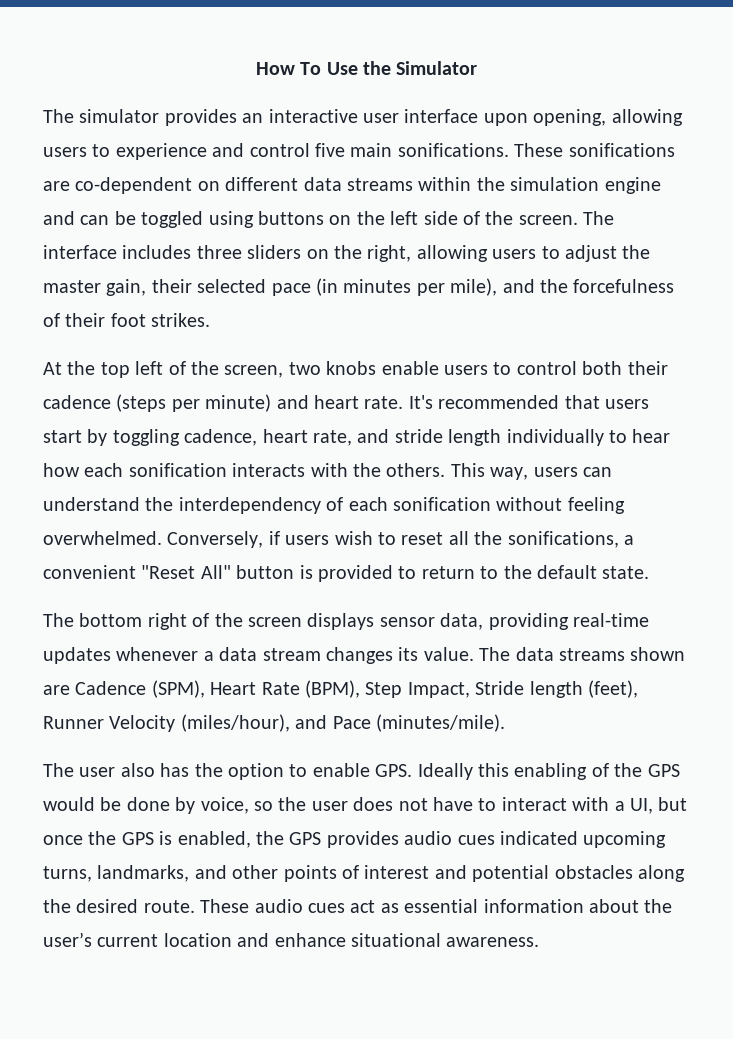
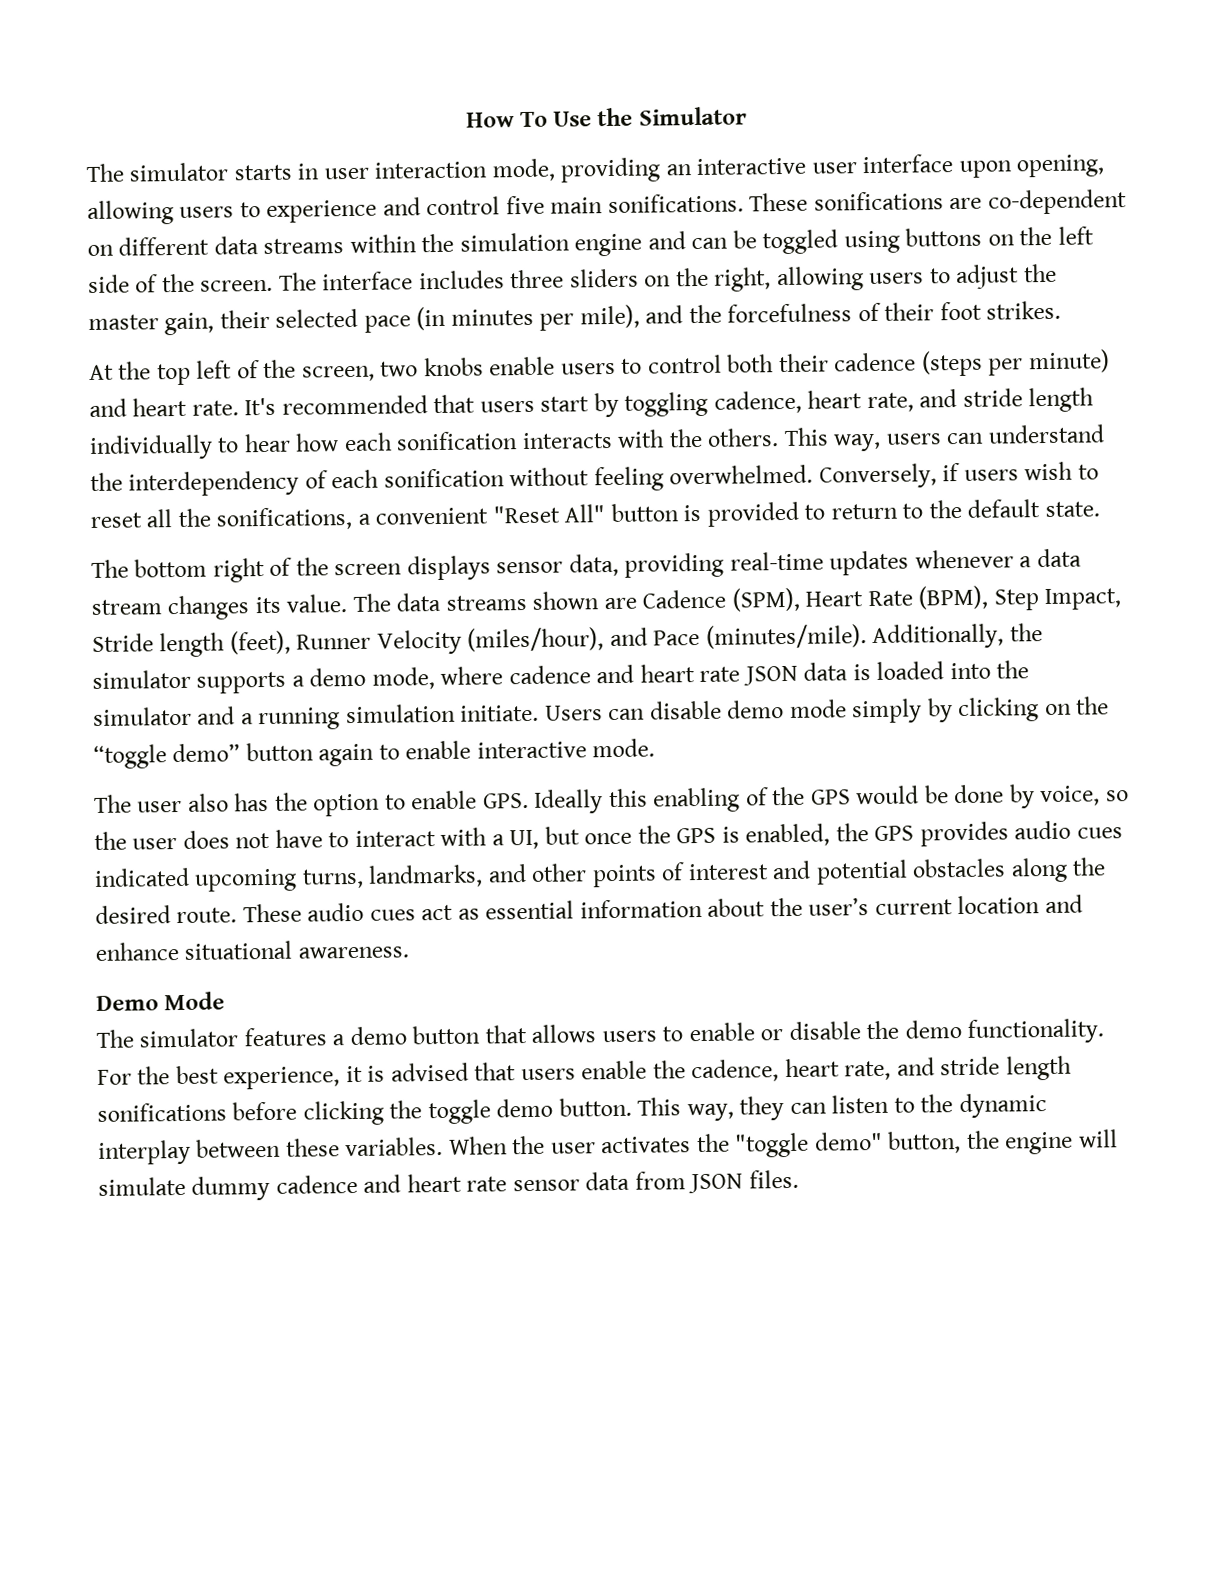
- The simulator provides an interactive user interface upon opening, allowing users to experience and control five main sonifications.
+ The simulator starts in user interaction mode, providing an interactive user interface upon opening, allowing users to experience and control five main sonifications.
+ Additionally, the simulator supports a demo mode, where cadence and heart rate JSON data is loaded into the simulator and a running simulation initiate. Users can disable demo mode simply by clicking on the “toggle demo” button again to enable interactive mode.
+ Demo Mode
+ The simulator features a demo button that allows users to enable or disable the demo functionality. For the best experience, it is advised that users enable the cadence, heart rate, and stride length sonifications before clicking the toggle demo button. This way, they can listen to the dynamic interplay between these variables. When the user activates the "toggle demo" button, the engine will simulate dummy cadence and heart rate sensor data from JSON files.

